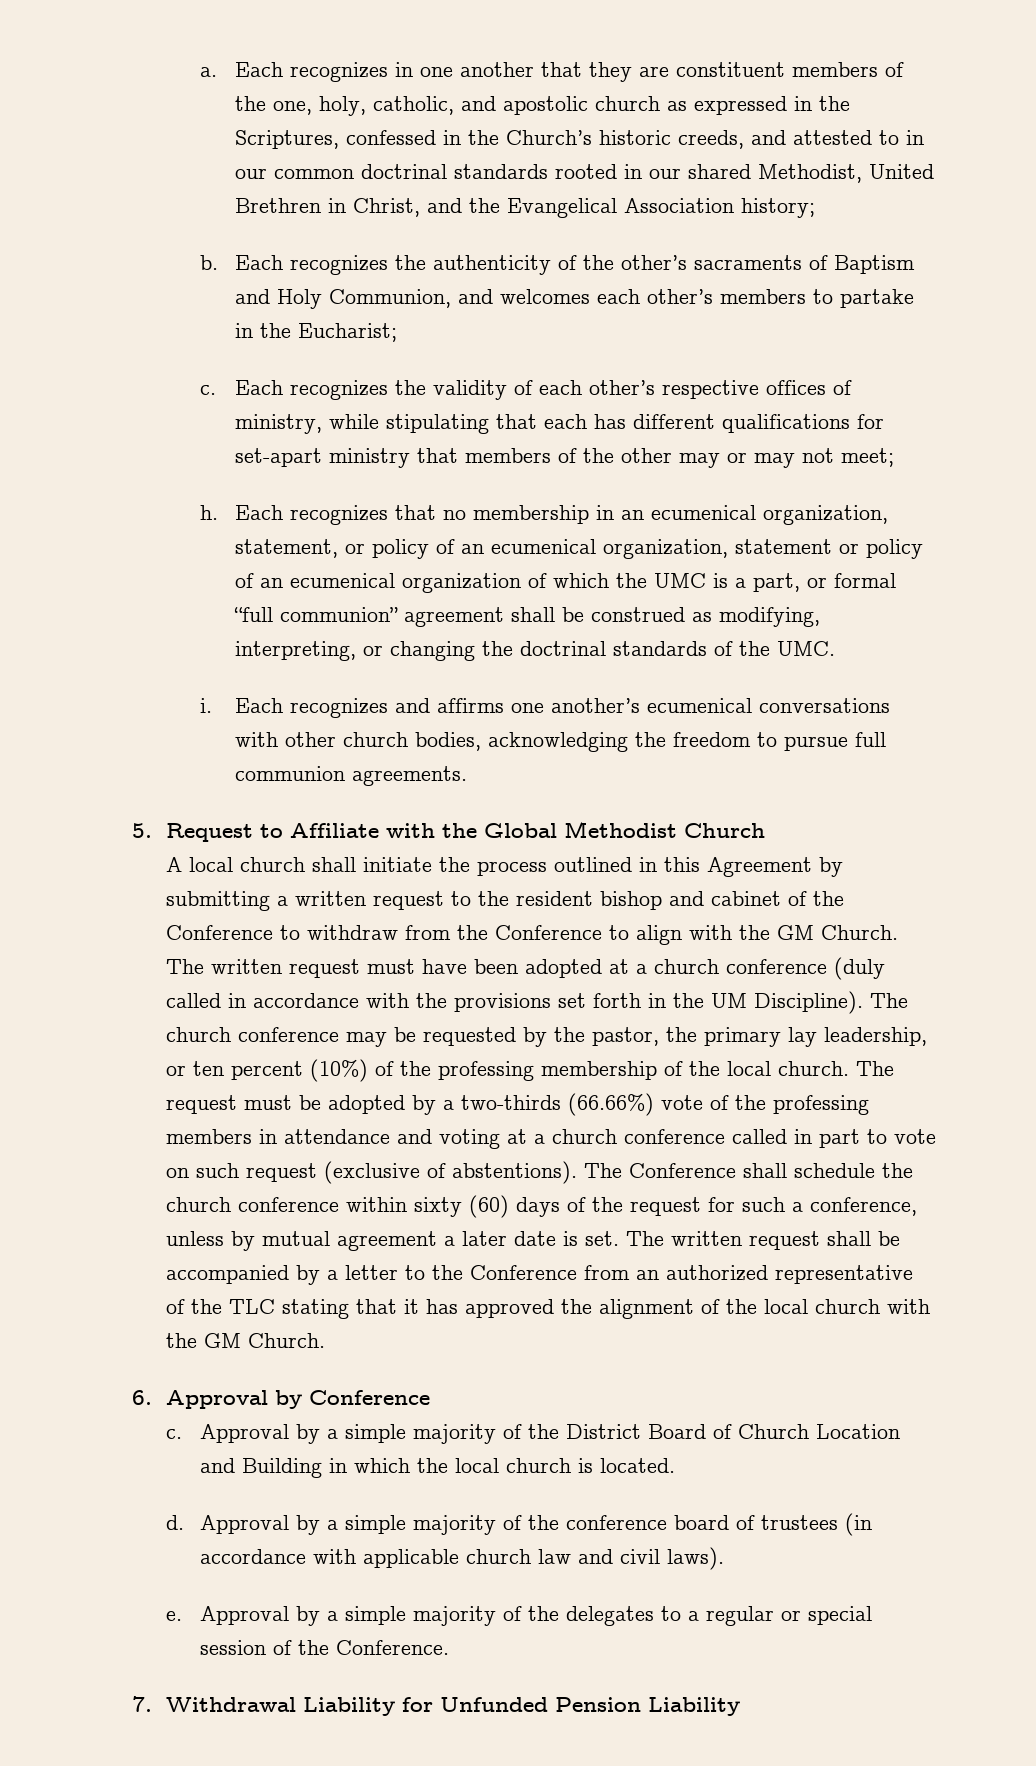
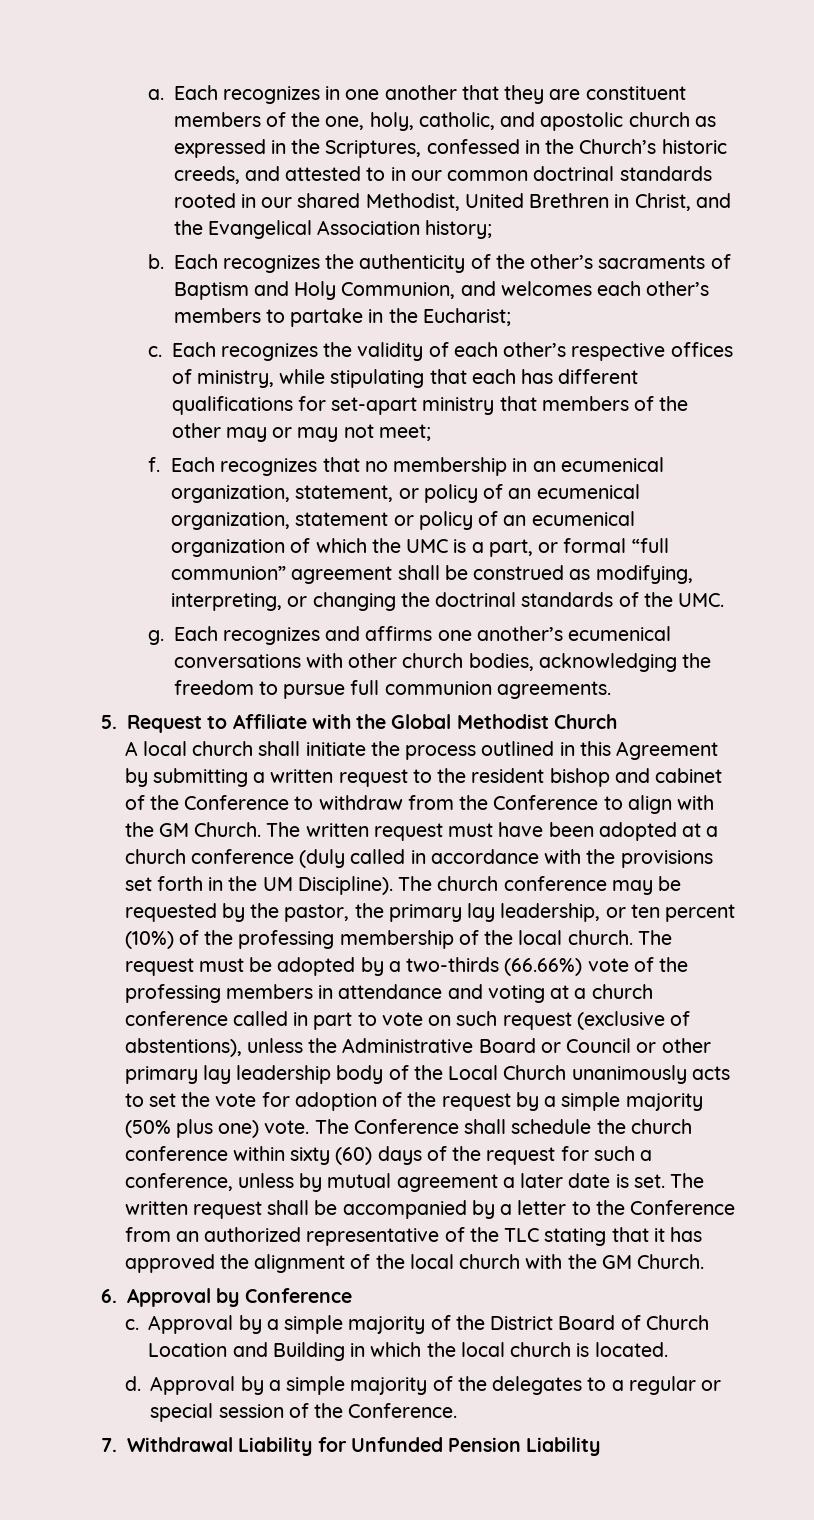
- h.
+ f.
- i.
+ g.
- The request must be adopted by a two-thirds (66.66%) vote of the professing members in attendance and voting at a church conference called in part to vote on such request (exclusive of abstentions).
+ The request must be adopted by a two-thirds (66.66%) vote of the professing members in attendance and voting at a church conference called in part to vote on such request (exclusive of abstentions), unless the Administrative Board or Council or other primary lay leadership body of the Local Church unanimously acts to set the vote for adoption of the request by a simple majority (50% plus one) vote.
- Approval by a simple majority of the conference board of trustees (in accordance with applicable church law and civil laws).
- e. Approval by a simple majority of the delegates to a regular or special session of the Conference.
+ Approval by a simple majority of the delegates to a regular or special session of the Conference.

